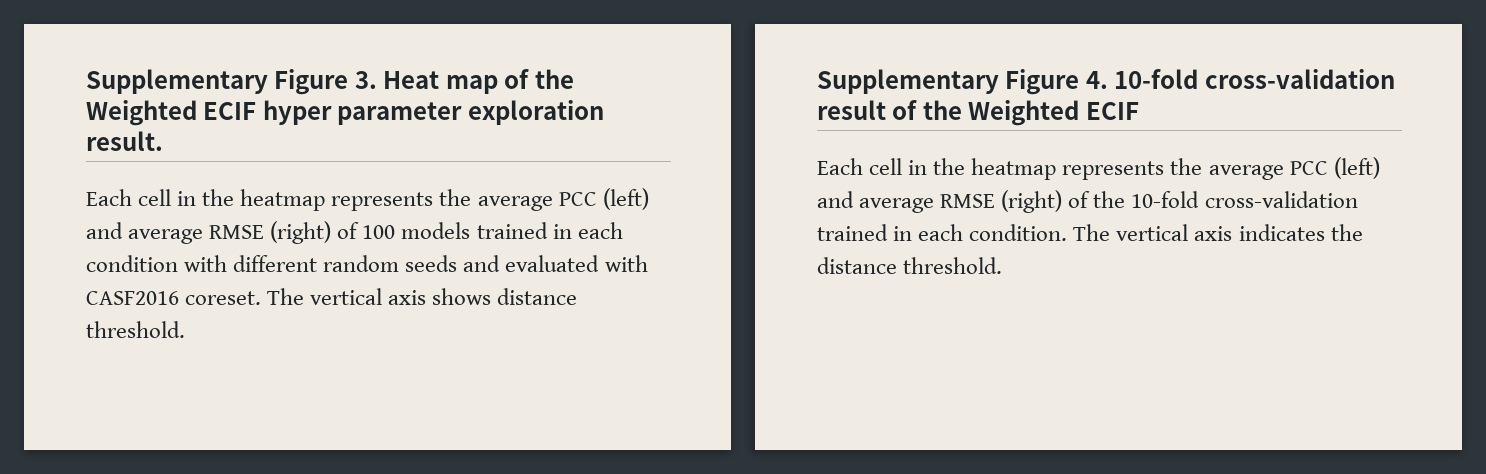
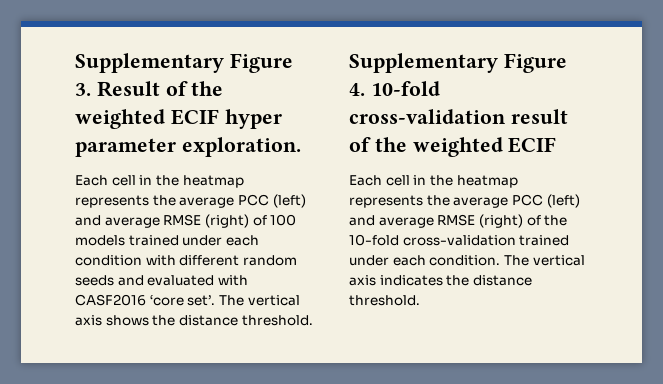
- Supplementary Figure 3. Heat map of the Weighted ECIF hyper parameter exploration result.
+ Supplementary Figure 3. Result of the weighted ECIF hyper parameter exploration.
- Each cell in the heatmap represents the average PCC (left) and average RMSE (right) of 100 models trained in each condition with different random seeds and evaluated with CASF2016 coreset.
+ Each cell in the heatmap represents the average PCC (left) and average RMSE (right) of 100 models trained under each condition with different random seeds and evaluated with CASF2016 ‘core set’.
- The vertical axis shows distance threshold.
+ The vertical axis shows the distance threshold.
- Supplementary Figure 4. 10-fold cross-validation result of the Weighted ECIF
+ Supplementary Figure 4. 10-fold cross-validation result of the weighted ECIF
- Each cell in the heatmap represents the average PCC (left) and average RMSE (right) of the 10-fold cross-validation trained in each condition.
+ Each cell in the heatmap represents the average PCC (left) and average RMSE (right) of the 10-fold cross-validation trained under each condition.

